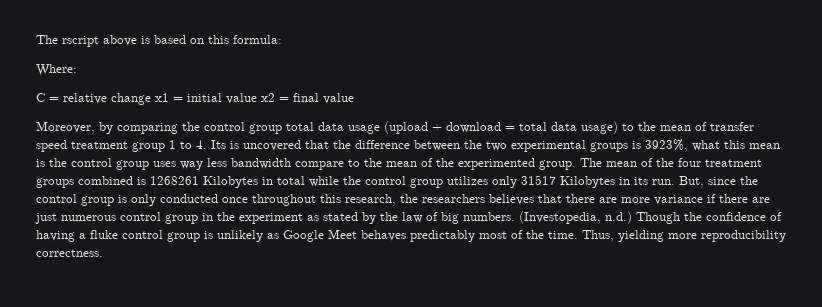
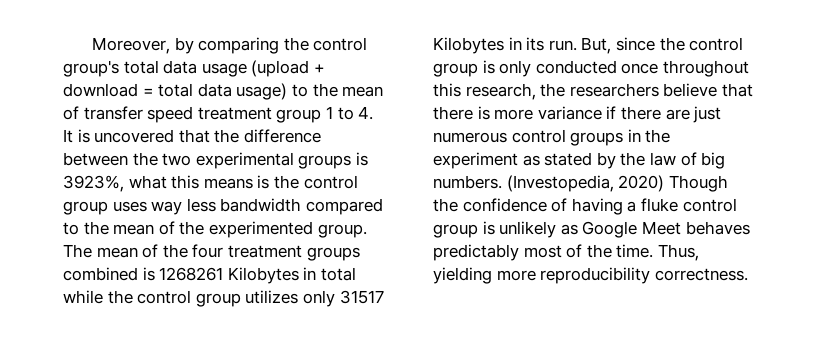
- The rscript above is based on this formula:
- Where:
- C = relative change x1 = initial value x2 = final value
- Moreover, by comparing the control group total data usage (upload + download = total data usage) to the mean of transfer speed treatment group 1 to 4. Its is uncovered that the difference between the two experimental groups is 3923%, what this mean is the control group uses way less bandwidth compare to the mean of the experimented group.
+ Moreover, by comparing the control group's total data usage (upload + download = total data usage) to the mean of transfer speed treatment group 1 to 4. It is uncovered that the difference between the two experimental groups is 3923%, what this means is the control group uses way less bandwidth compared to the mean of the experimented group.
- But, since the control group is only conducted once throughout this research, the researchers believes that there are more variance if there are just numerous control group in the experiment as stated by the law of big numbers.
+ But, since the control group is only conducted once throughout this research, the researchers believe that there is more variance if there are just numerous control groups in the experiment as stated by the law of big numbers.
- (Investopedia, n.d.) Though the confidence of having a fluke control group is unlikely as Google Meet behaves predictably most of the time.
+ (Investopedia, 2020) Though the confidence of having a fluke control group is unlikely as Google Meet behaves predictably most of the time.

